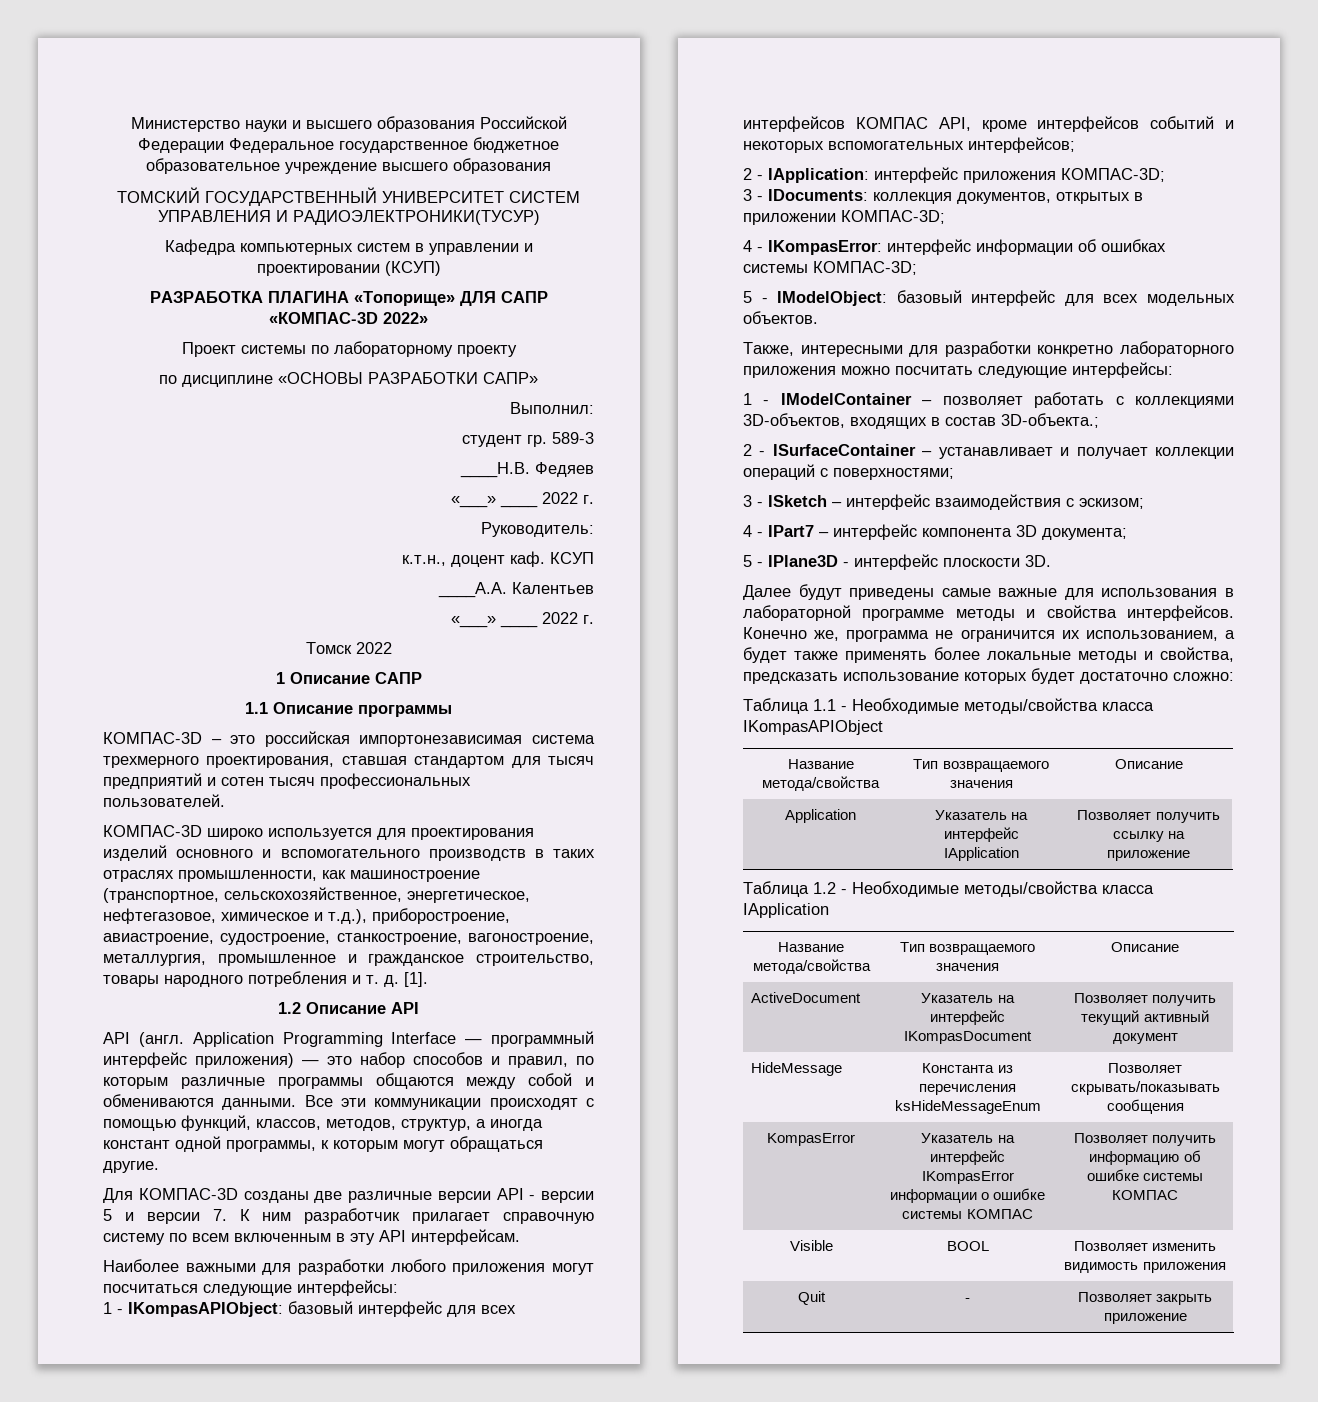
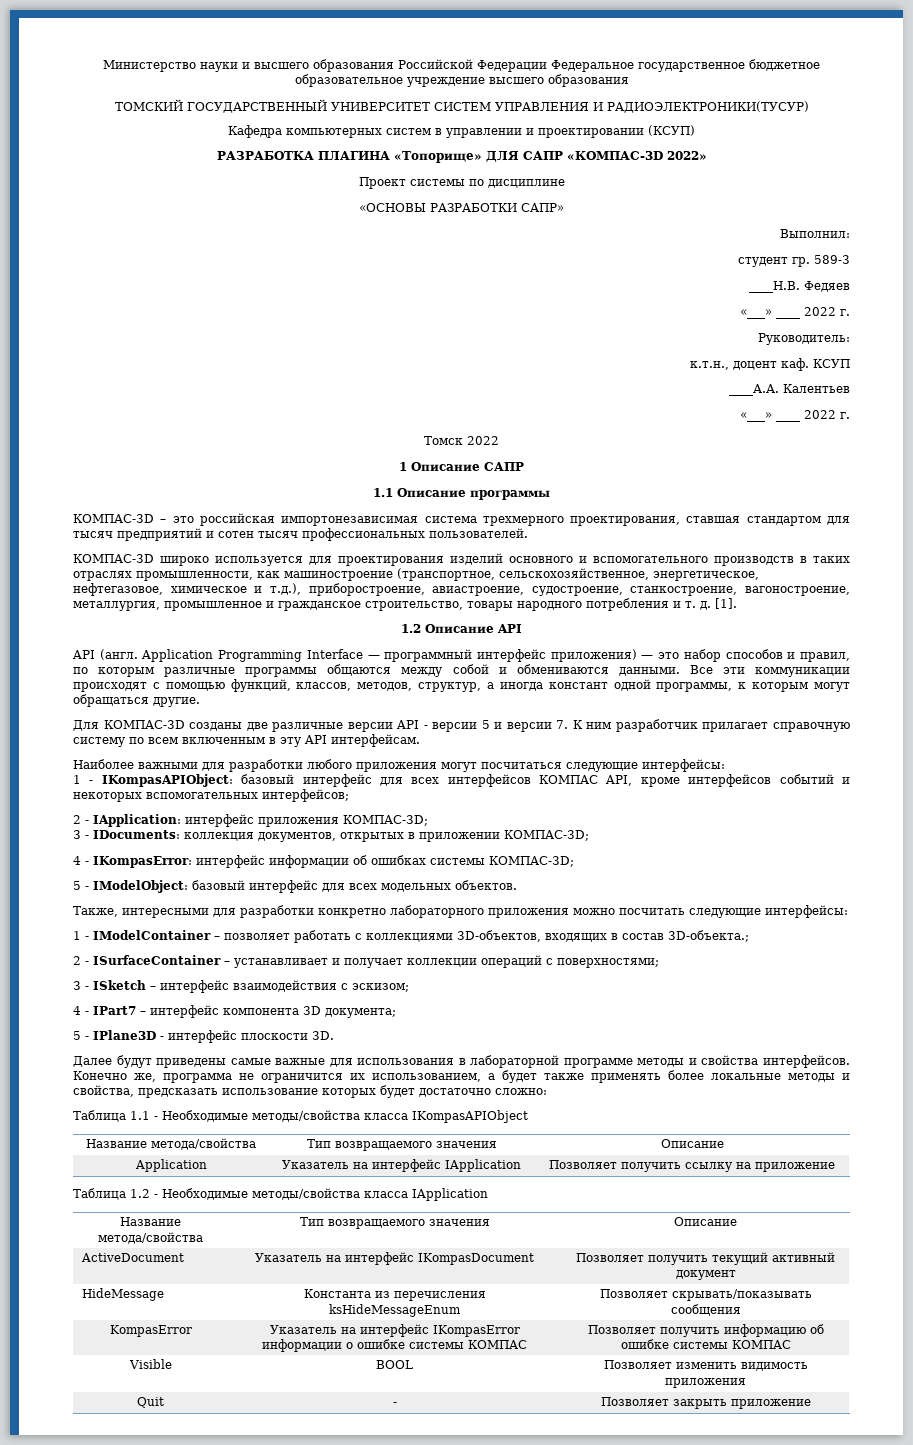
- Проект системы по лабораторному проекту
- по дисциплине «ОСНОВЫ РАЗРАБОТКИ САПР»
+ Проект системы по дисциплине
+ «ОСНОВЫ РАЗРАБОТКИ САПР»

